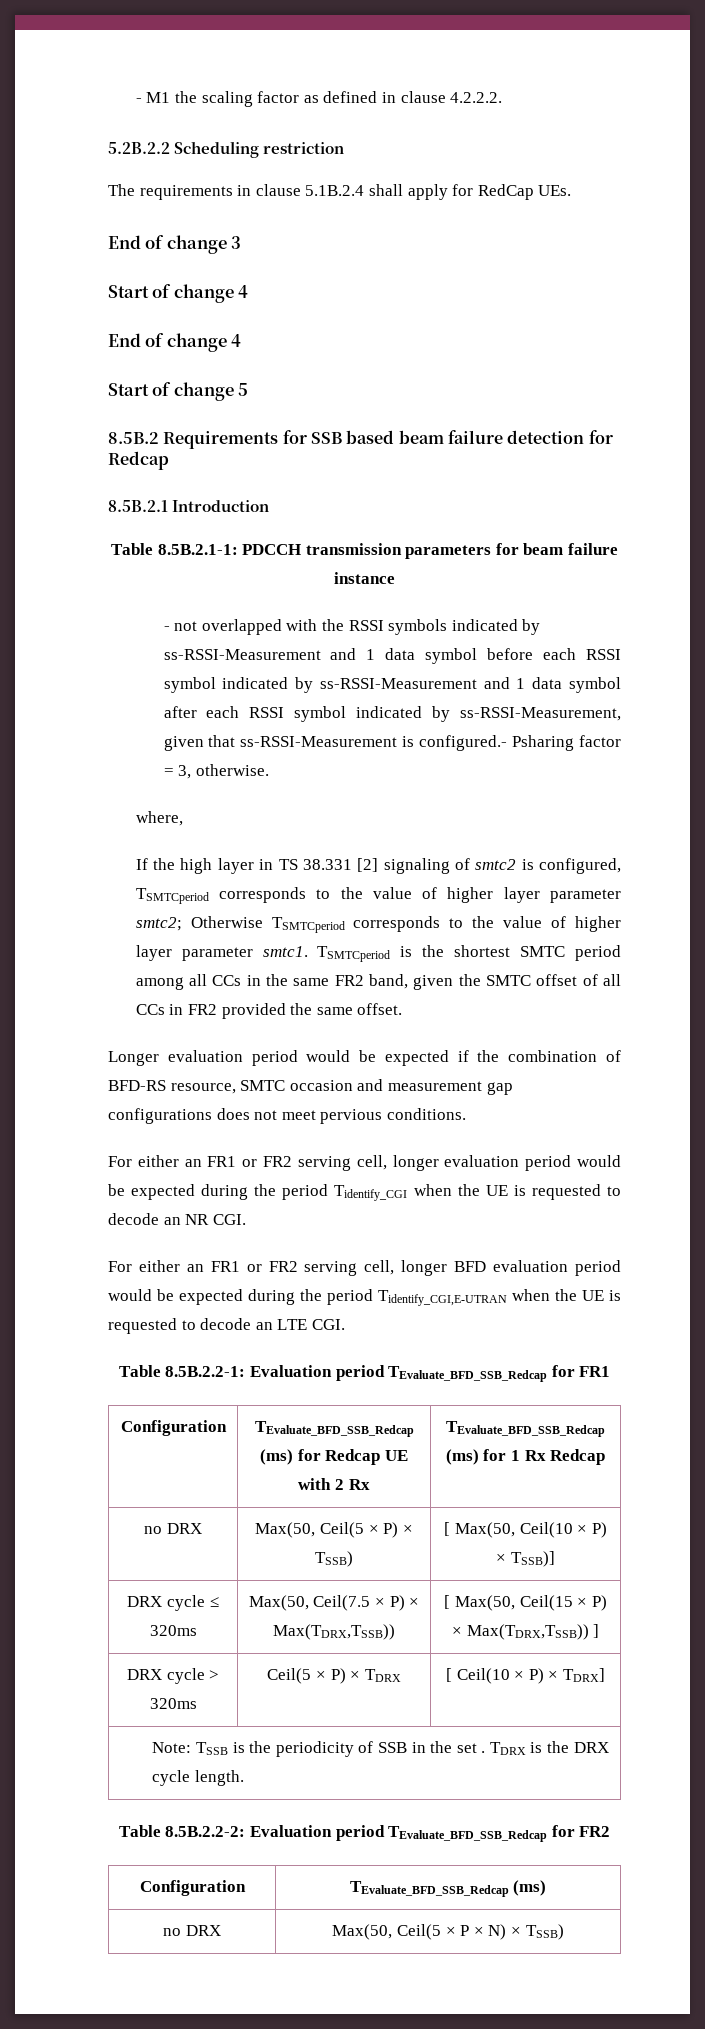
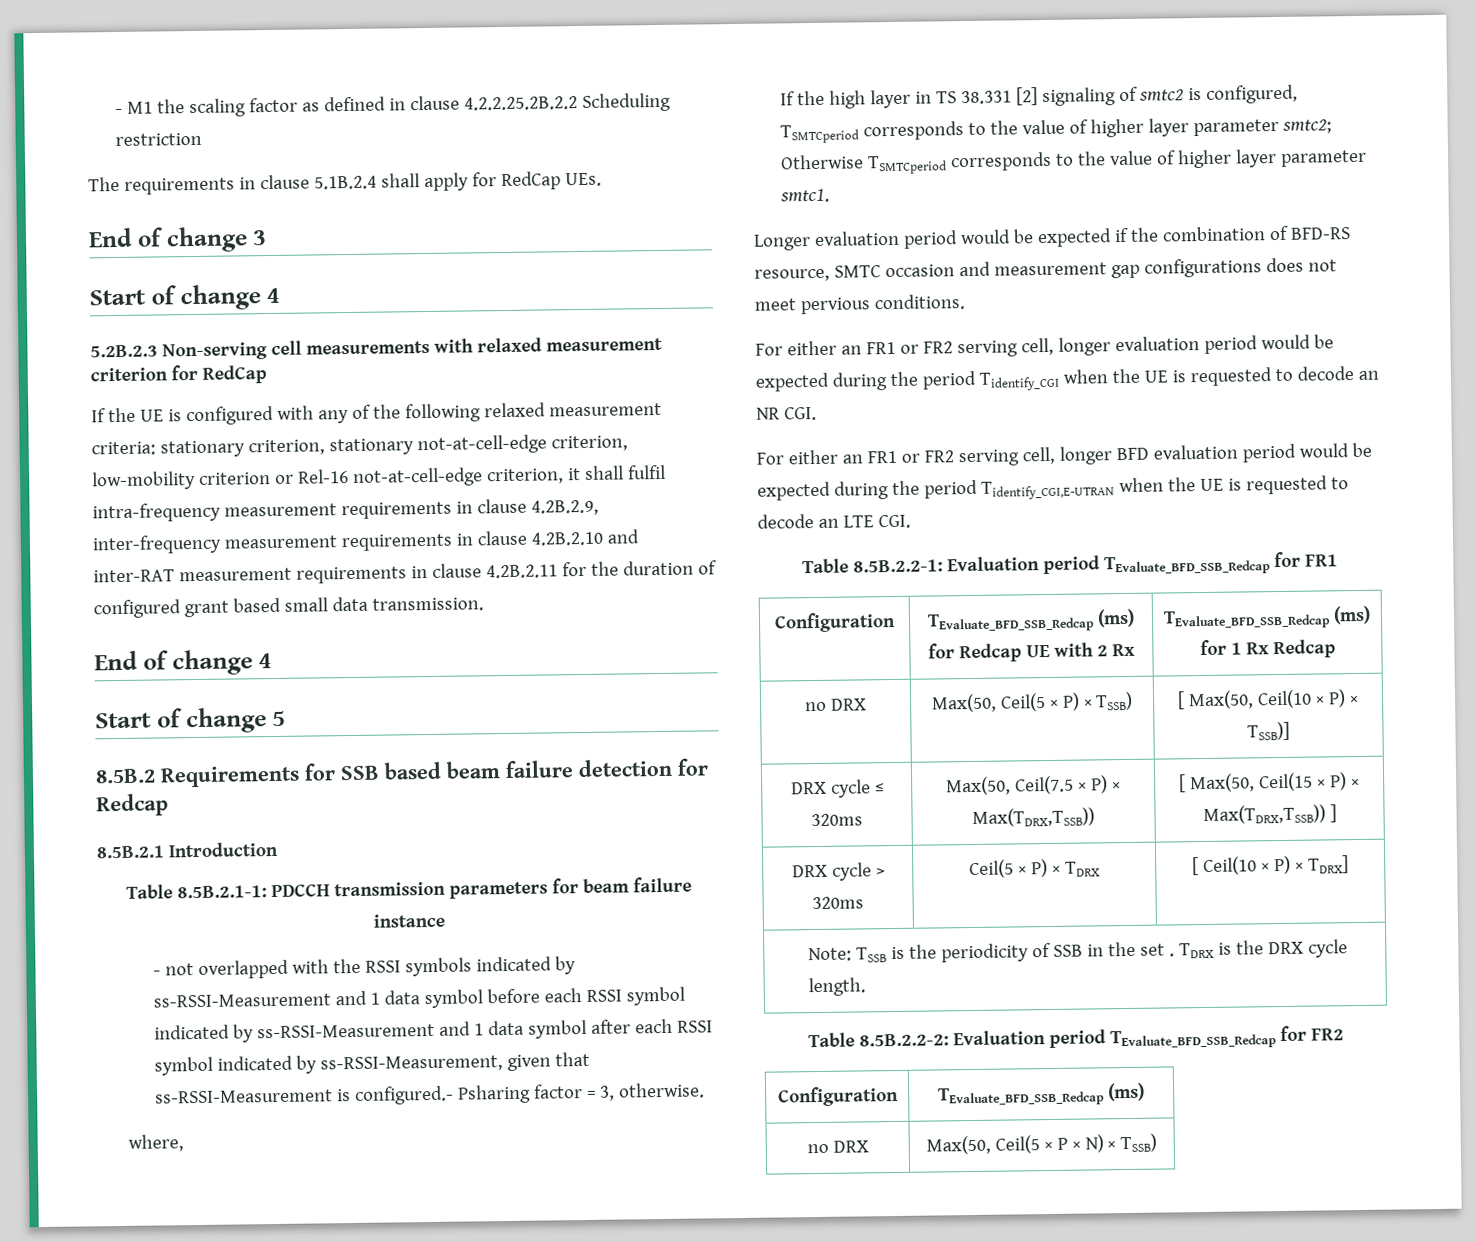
- - M1 the scaling factor as defined in clause 4.2.2.2.
- 5.2B.2.2 Scheduling restriction
+ - M1 the scaling factor as defined in clause 4.2.2.25.2B.2.2 Scheduling restriction
+ 5.2B.2.3 Non-serving cell measurements with relaxed measurement criterion for RedCap
+ If the UE is configured with any of the following relaxed measurement criteria: stationary criterion, stationary not-at-cell-edge criterion, low-mobility criterion or Rel-16 not-at-cell-edge criterion, it shall fulfil intra-frequency measurement requirements in clause 4.2B.2.9, inter-frequency measurement requirements in clause 4.2B.2.10 and inter-RAT measurement requirements in clause 4.2B.2.11 for the duration of configured grant based small data transmission.
- TSMTCperiod is the shortest SMTC period among all CCs in the same FR2 band, given the SMTC offset of all CCs in FR2 provided the same offset.

